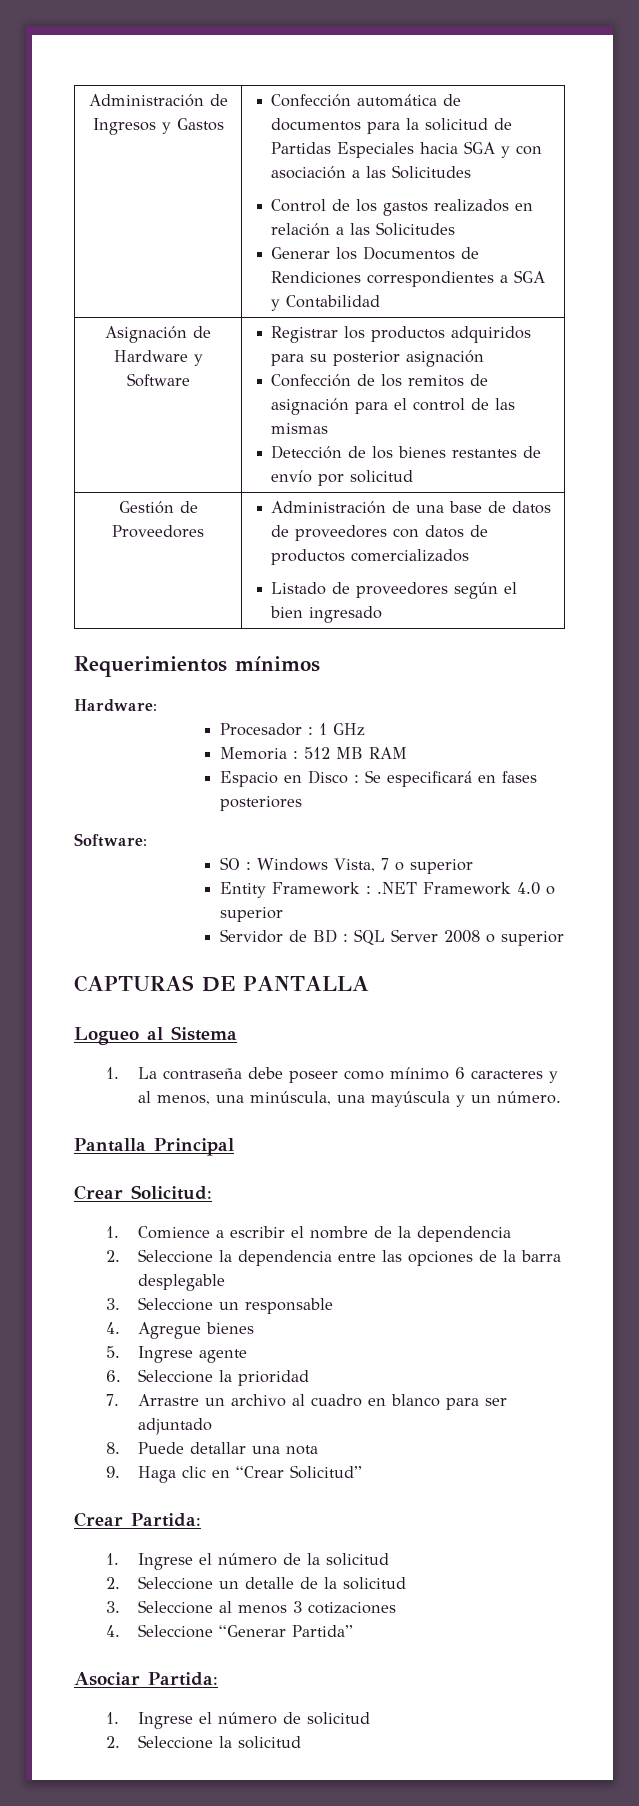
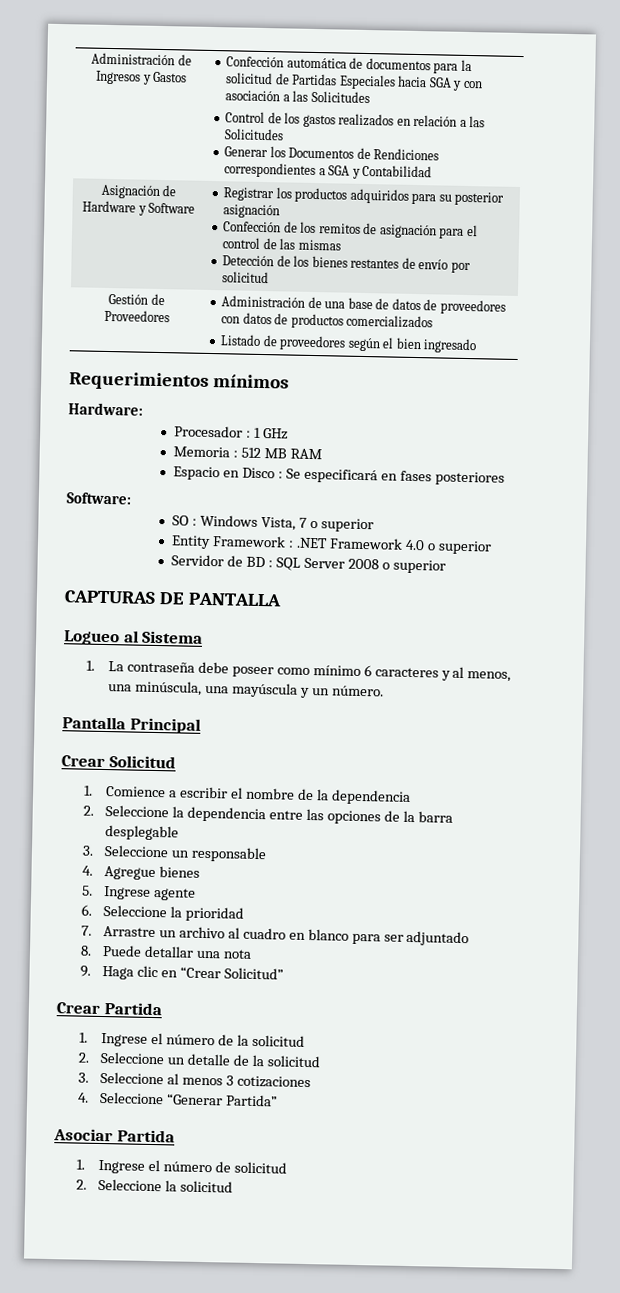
- Crear Solicitud:
+ Crear Solicitud
- Crear Partida:
+ Crear Partida
- Asociar Partida:
+ Asociar Partida

